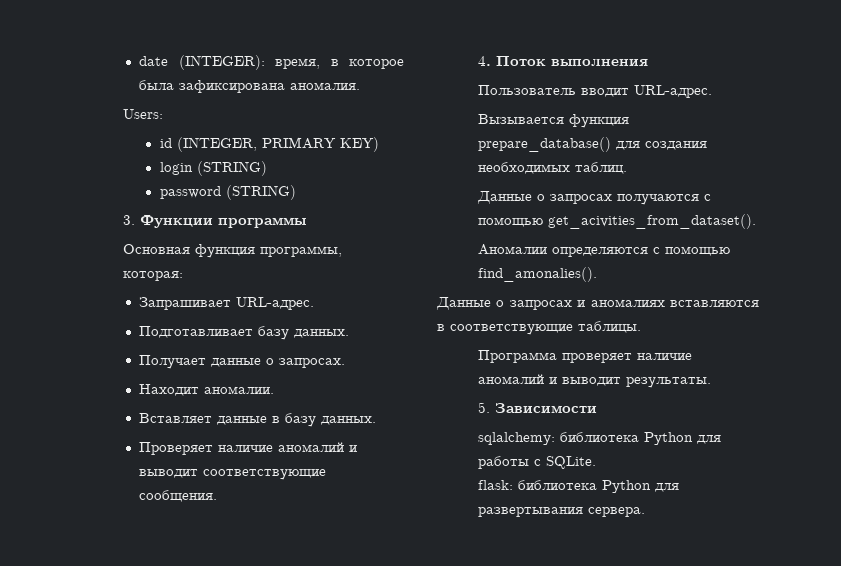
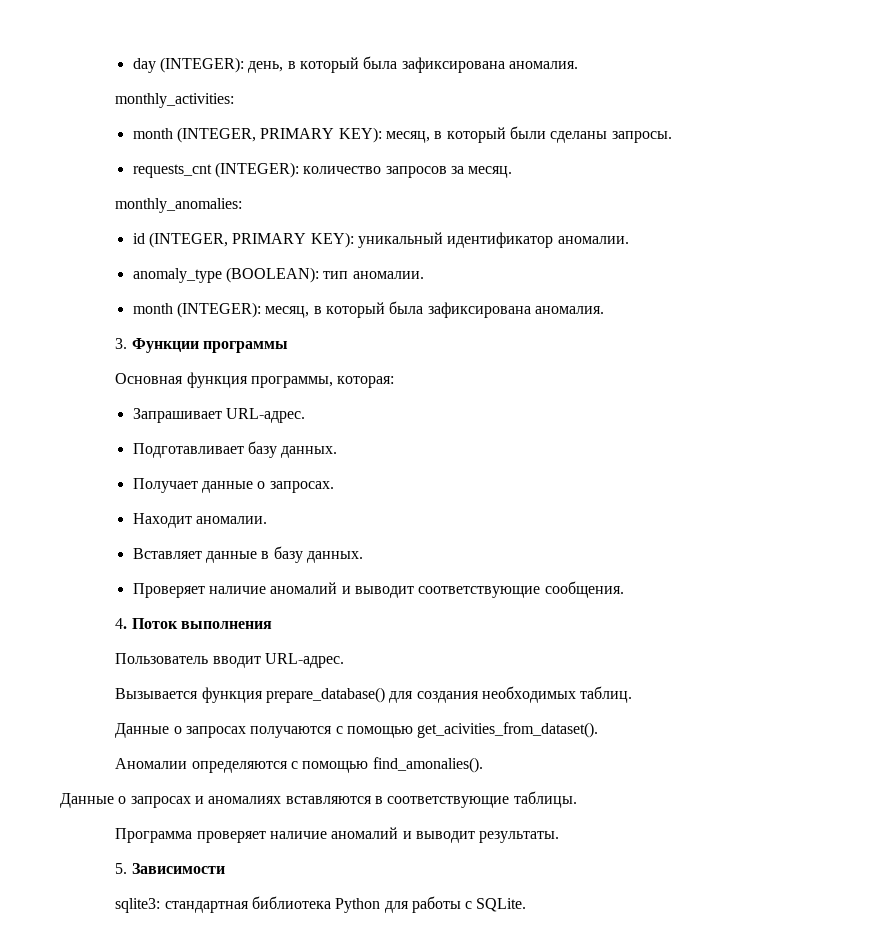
- date (INTEGER): время, в которое была зафиксирована аномалия.
- Users:
- id (INTEGER, PRIMARY KEY)
- login (STRING)
- password (STRING)
+ day (INTEGER): день, в который была зафиксирована аномалия.
+ monthly_activities:
+ month (INTEGER, PRIMARY KEY): месяц, в который были сделаны запросы.
+ requests_cnt (INTEGER): количество запросов за месяц.
+ monthly_anomalies:
+ id (INTEGER, PRIMARY KEY): уникальный идентификатор аномалии.
+ anomaly_type (BOOLEAN): тип аномалии.
+ month (INTEGER): месяц, в который была зафиксирована аномалия.
- sqlalchemy: библиотека Python для работы с SQLite.
+ sqlite3: стандартная библиотека Python для работы с SQLite.
- flask: библиотека Python для развертывания сервера.

